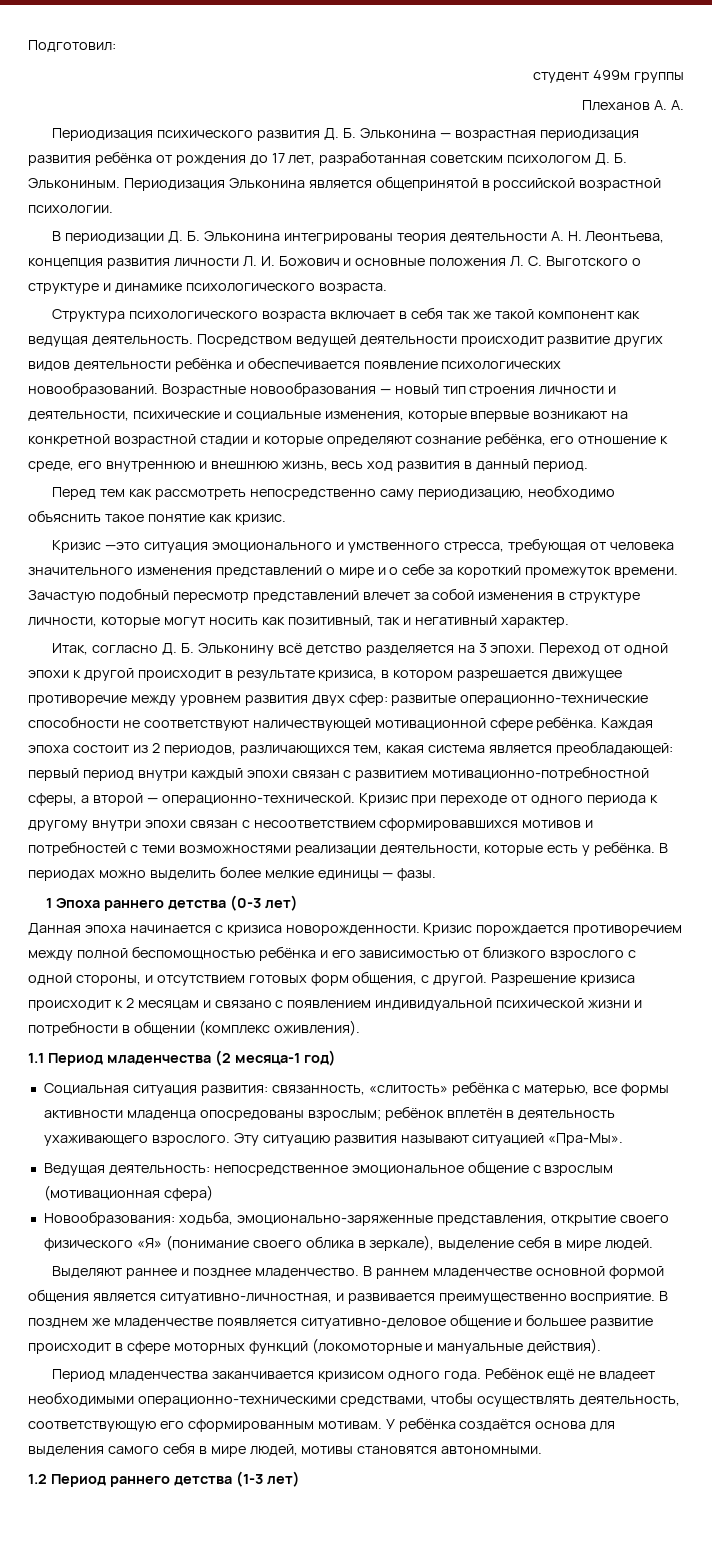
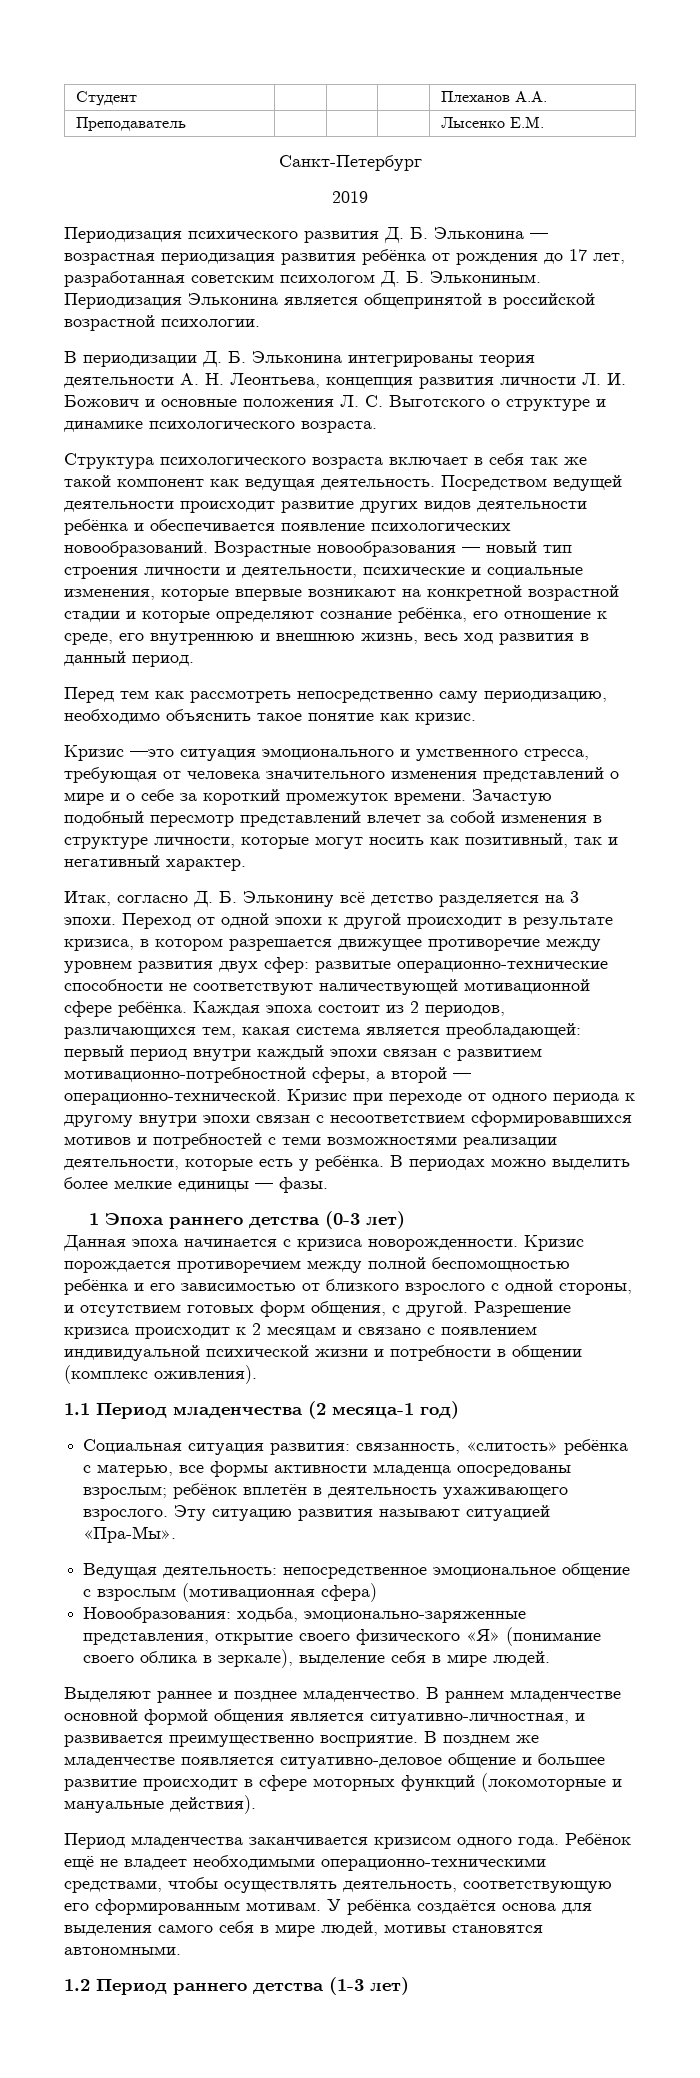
- Подготовил:
- студент 499м группы
- Плеханов А. А.
+ Студент | | | | Плеханов А.А.
+ Преподаватель | | | | Лысенко Е.М.
+ Санкт-Петербург
+ 2019

